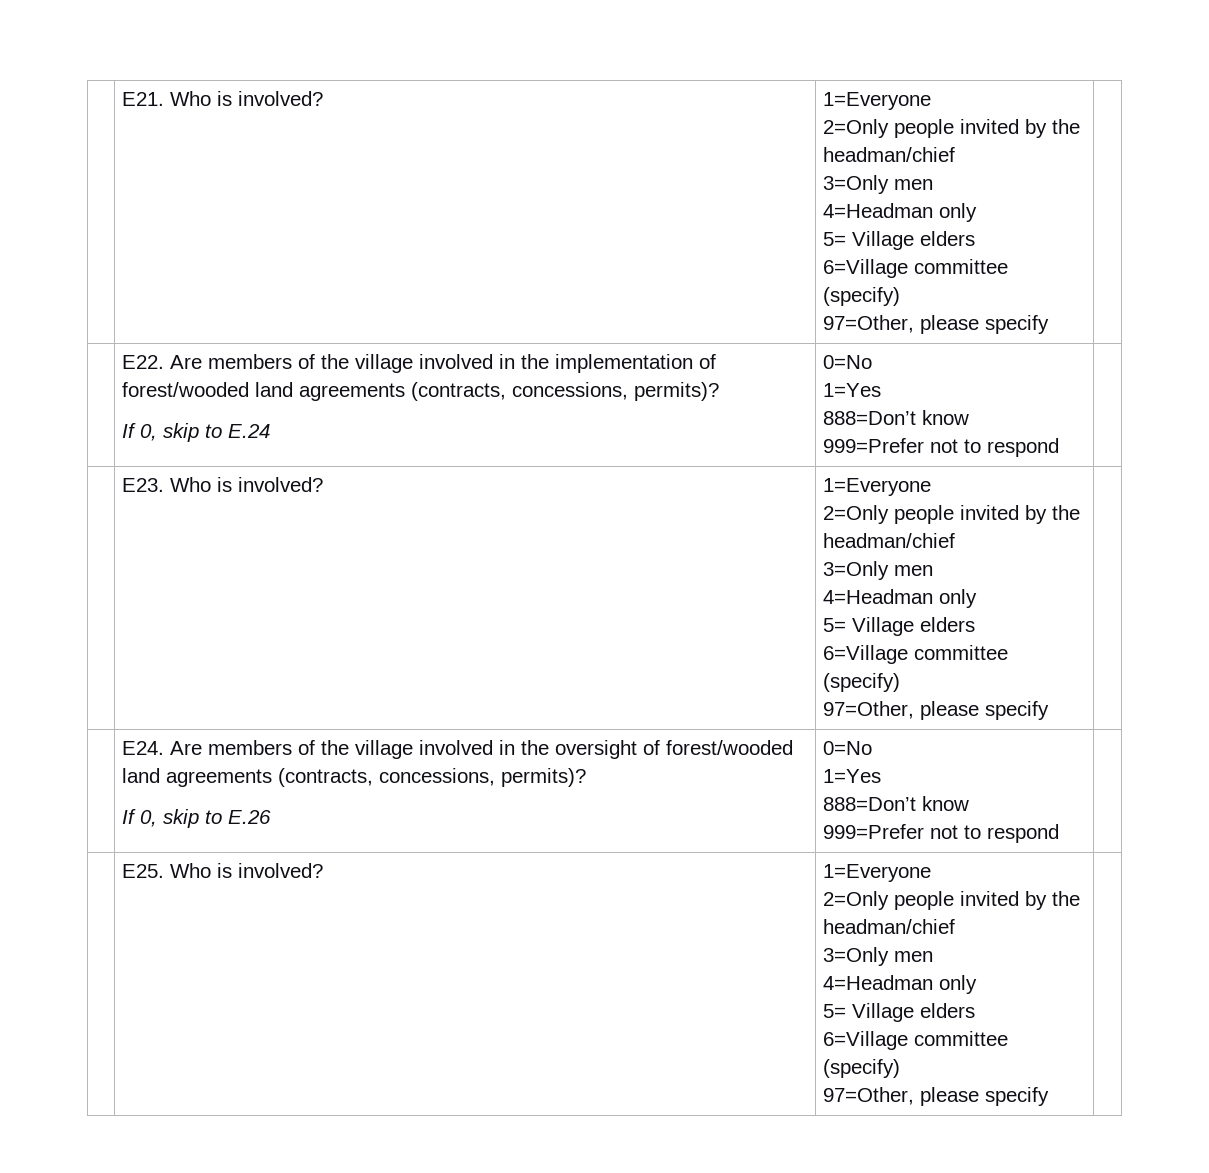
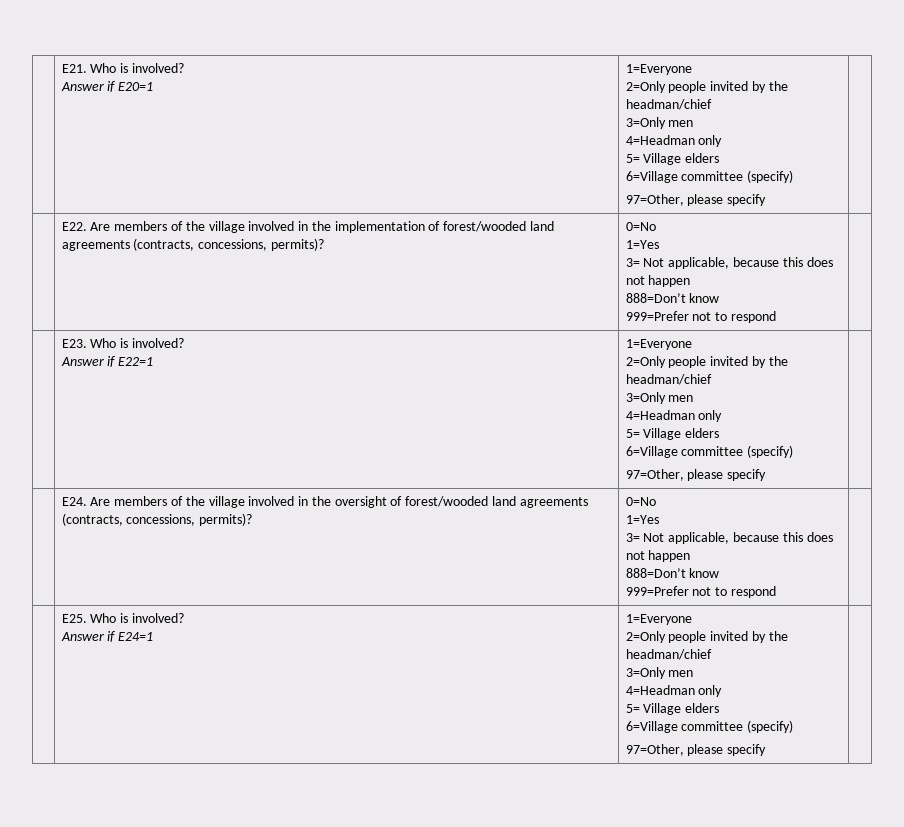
- | E21. Who is involved? | 1=Everyone
+ | E21. Who is involved?
+ Answer if E20=1 | 1=Everyone
- | E22. Are members of the village involved in the implementation of forest/wooded land agreements (contracts, concessions, permits)?
- If 0, skip to E.24 | 0=No
+ | E22. Are members of the village involved in the implementation of forest/wooded land agreements (contracts, concessions, permits)? | 0=No
  1=Yes
+ 3= Not applicable, because this does not happen
- | E23. Who is involved? | 1=Everyone
+ | E23. Who is involved?
+ Answer if E22=1 | 1=Everyone
- | E24. Are members of the village involved in the oversight of forest/wooded land agreements (contracts, concessions, permits)?
- If 0, skip to E.26 | 0=No
+ | E24. Are members of the village involved in the oversight of forest/wooded land agreements (contracts, concessions, permits)? | 0=No
  1=Yes
+ 3= Not applicable, because this does not happen
- | E25. Who is involved? | 1=Everyone
+ | E25. Who is involved?
+ Answer if E24=1 | 1=Everyone

